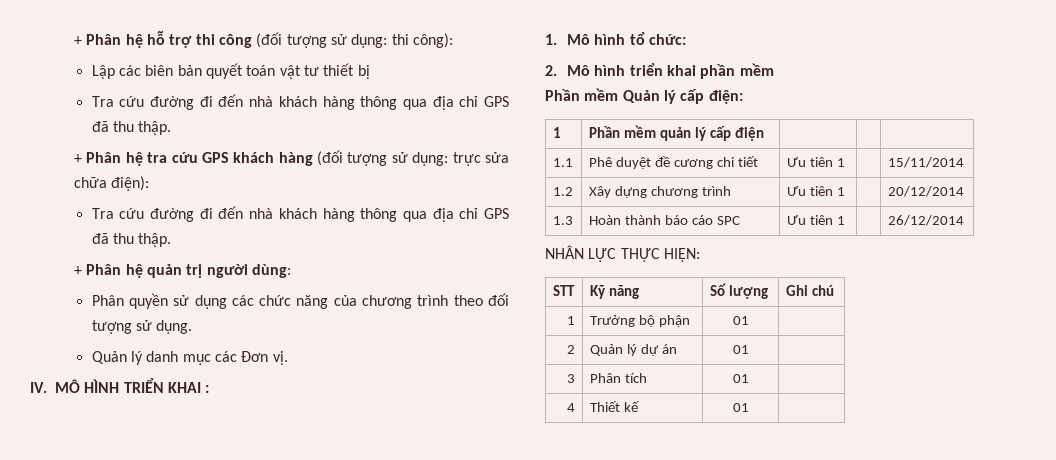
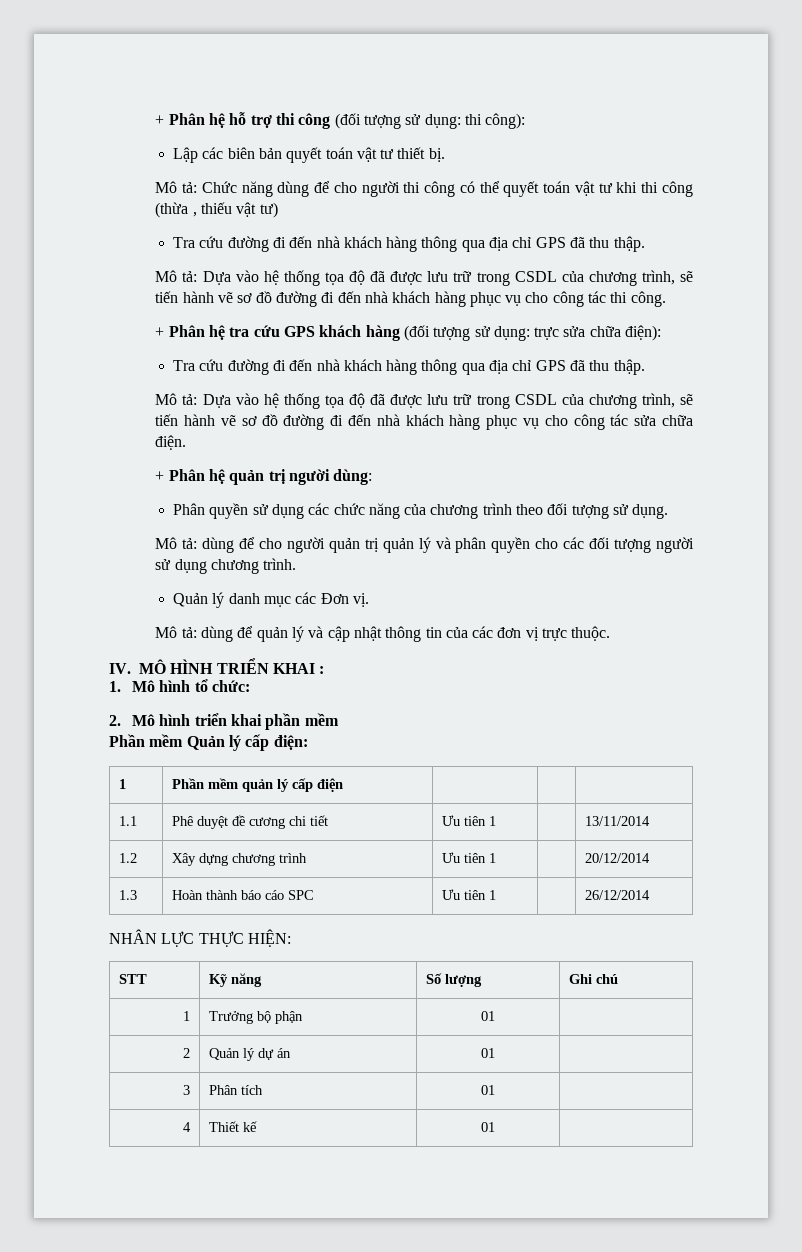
- Lập các biên bản quyết toán vật tư thiết bị
+ Lập các biên bản quyết toán vật tư thiết bị.
+ Mô tả: Chức năng dùng để cho người thi công có thể quyết toán vật tư khi thi công (thừa , thiếu vật tư)
+ Mô tả: Dựa vào hệ thống tọa độ đã được lưu trữ trong CSDL của chương trình, sẽ tiến hành vẽ sơ đồ đường đi đến nhà khách hàng phục vụ cho công tác thi công.
+ Mô tả: Dựa vào hệ thống tọa độ đã được lưu trữ trong CSDL của chương trình, sẽ tiến hành vẽ sơ đồ đường đi đến nhà khách hàng phục vụ cho công tác sửa chữa điện.
+ Mô tả: dùng để cho người quản trị quản lý và phân quyền cho các đối tượng người sử dụng chương trình.
+ Mô tả: dùng để quản lý và cập nhật thông tin của các đơn vị trực thuộc.
- 1.1 | Phê duyệt đề cương chi tiết | Ưu tiên 1 | | 15/11/2014
+ 1.1 | Phê duyệt đề cương chi tiết | Ưu tiên 1 | | 13/11/2014

